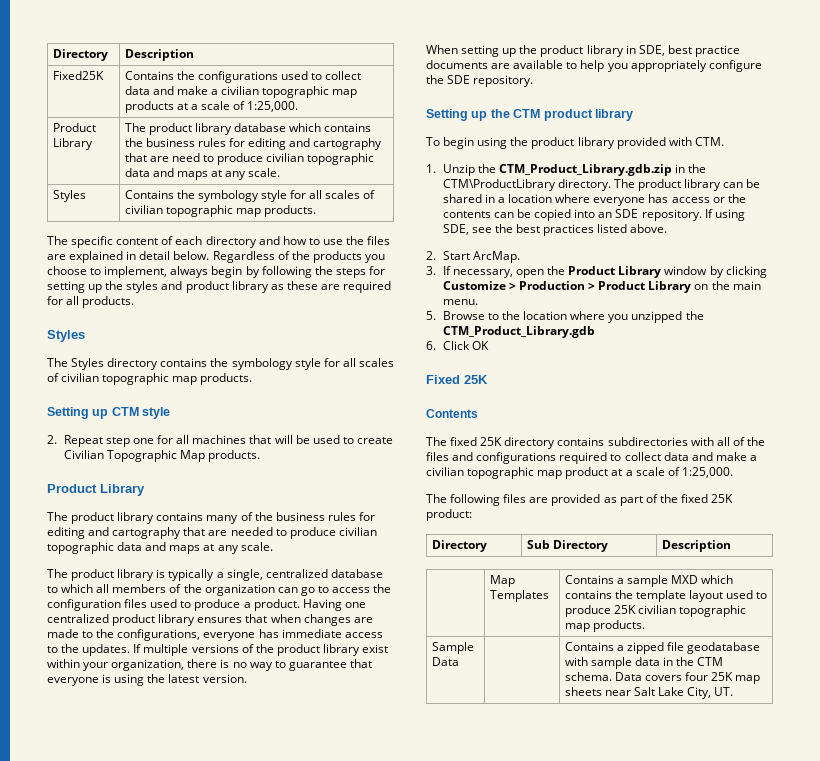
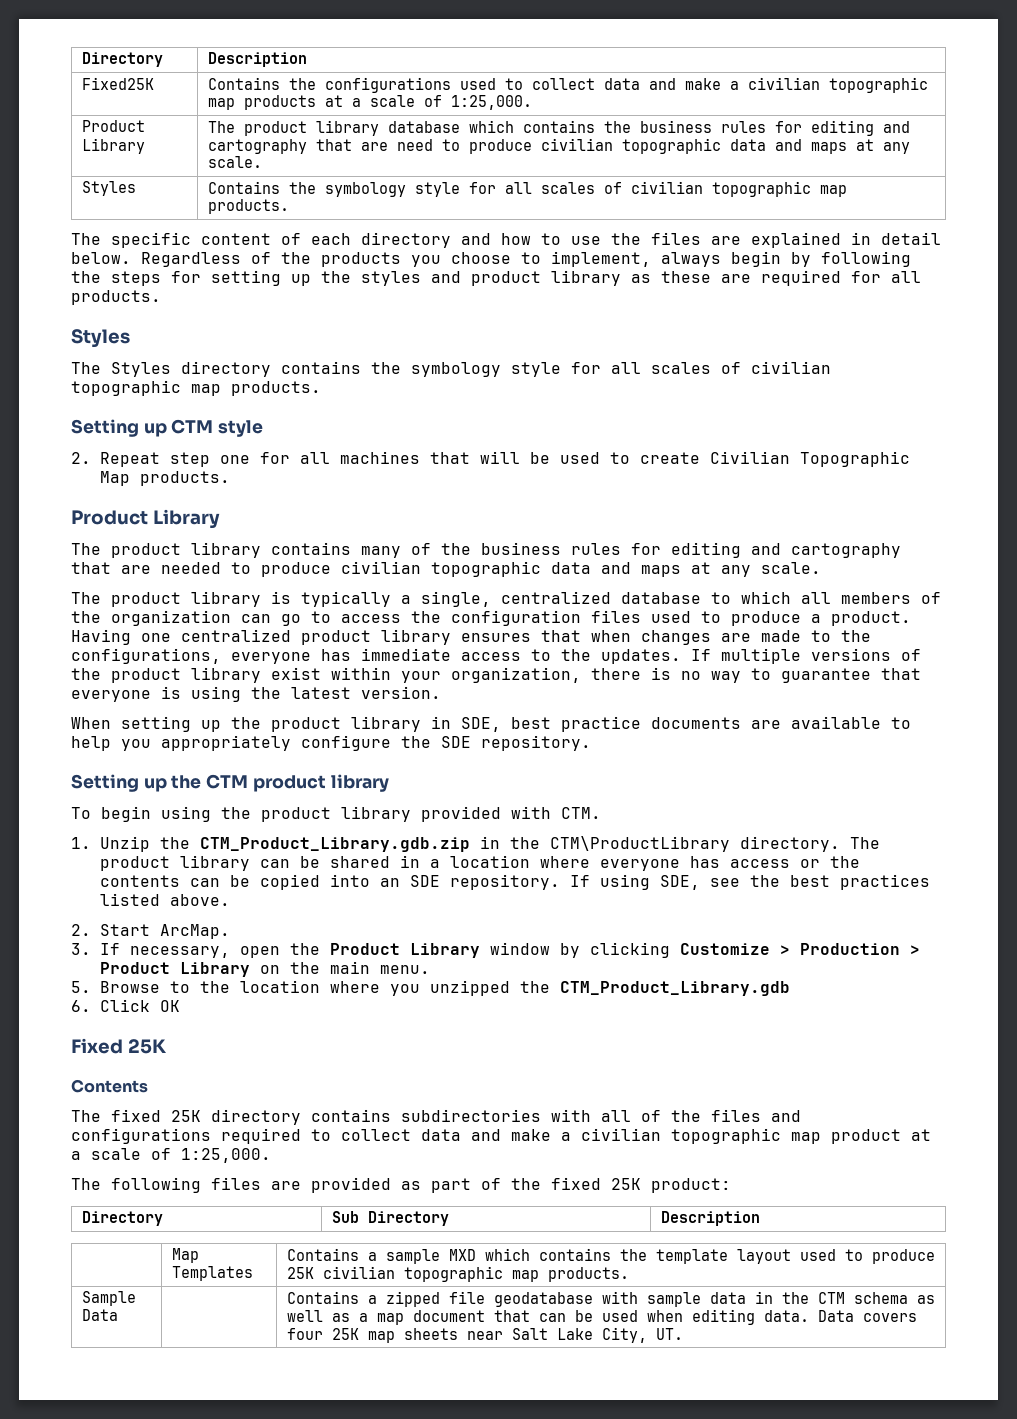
- Sample Data | | Contains a zipped file geodatabase with sample data in the CTM schema. Data covers four 25K map sheets near Salt Lake City, UT.
+ Sample Data | | Contains a zipped file geodatabase with sample data in the CTM schema as well as a map document that can be used when editing data. Data covers four 25K map sheets near Salt Lake City, UT.

